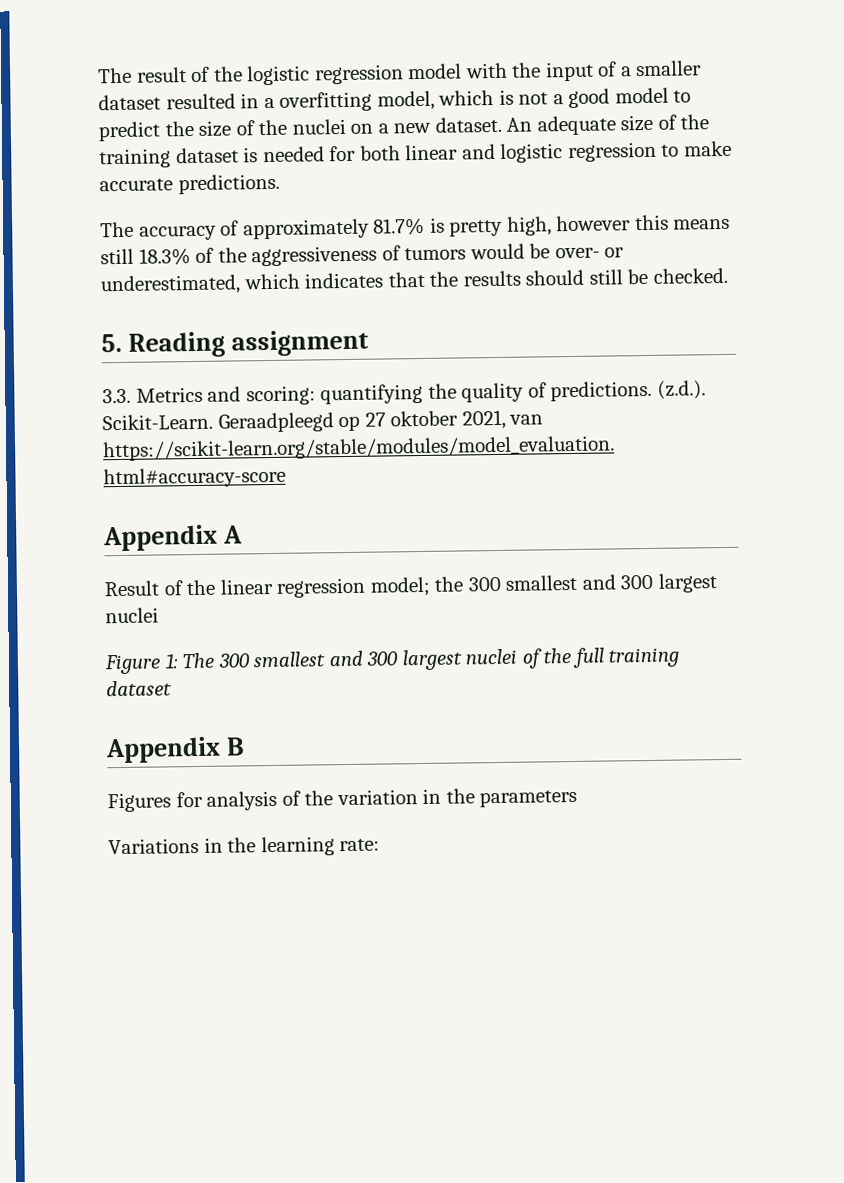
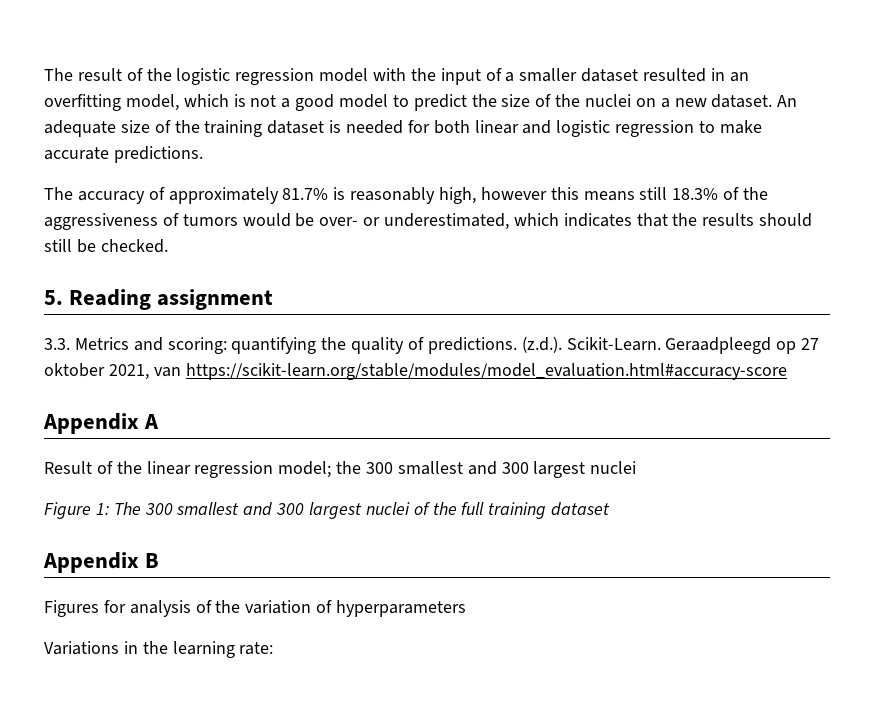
- The result of the logistic regression model with the input of a smaller dataset resulted in a overfitting model, which is not a good model to predict the size of the nuclei on a new dataset.
+ The result of the logistic regression model with the input of a smaller dataset resulted in an overfitting model, which is not a good model to predict the size of the nuclei on a new dataset.
- The accuracy of approximately 81.7% is pretty high, however this means still 18.3% of the aggressiveness of tumors would be over- or underestimated, which indicates that the results should still be checked.
+ The accuracy of approximately 81.7% is reasonably high, however this means still 18.3% of the aggressiveness of tumors would be over- or underestimated, which indicates that the results should still be checked.
- Figures for analysis of the variation in the parameters
+ Figures for analysis of the variation of hyperparameters

